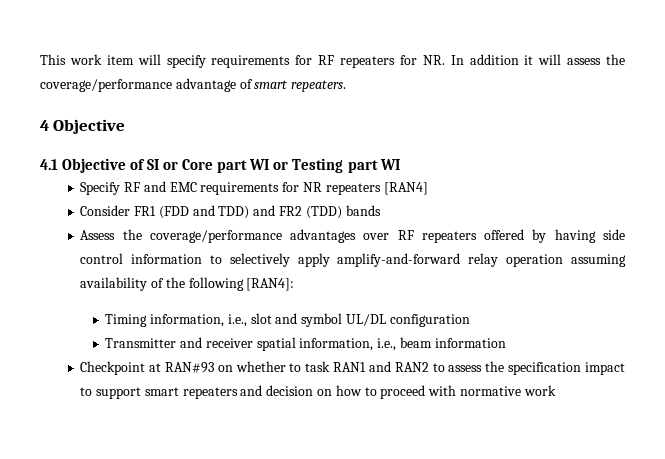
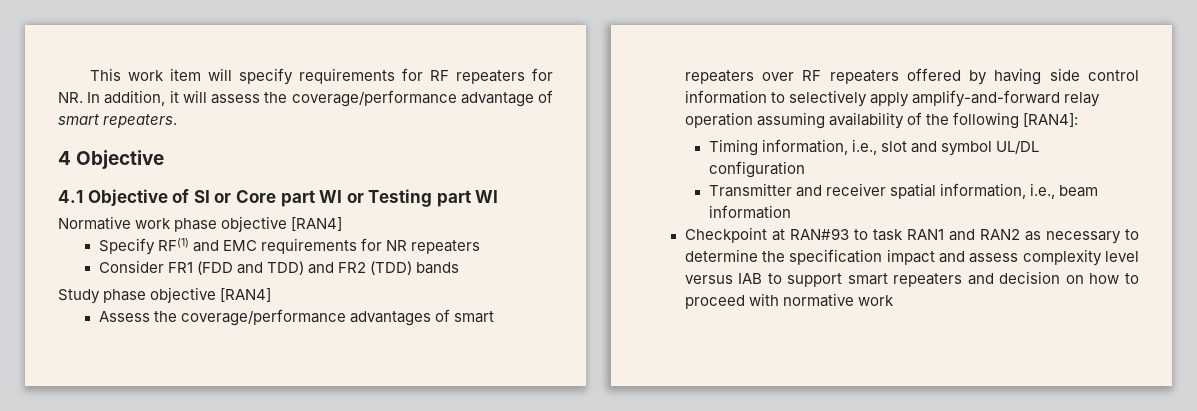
- This work item will specify requirements for RF repeaters for NR. In addition it will assess the coverage/performance advantage of smart repeaters.
+ This work item will specify requirements for RF repeaters for NR. In addition, it will assess the coverage/performance advantage of smart repeaters.
+ Normative work phase objective [RAN4]
- Specify RF and EMC requirements for NR repeaters [RAN4]
+ Specify RF(1) and EMC requirements for NR repeaters
+ Study phase objective [RAN4]
- Assess the coverage/performance advantages over RF repeaters offered by having side control information to selectively apply amplify-and-forward relay operation assuming availability of the following [RAN4]:
+ Assess the coverage/performance advantages of smart repeaters over RF repeaters offered by having side control information to selectively apply amplify-and-forward relay operation assuming availability of the following [RAN4]:
- Checkpoint at RAN#93 on whether to task RAN1 and RAN2 to assess the specification impact to support smart repeaters and decision on how to proceed with normative work
+ Checkpoint at RAN#93 to task RAN1 and RAN2 as necessary to determine the specification impact and assess complexity level versus IAB to support smart repeaters and decision on how to proceed with normative work

